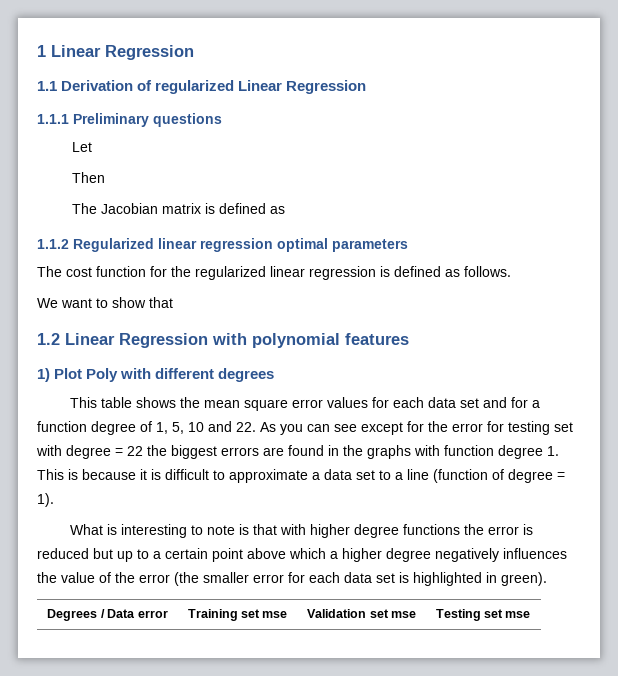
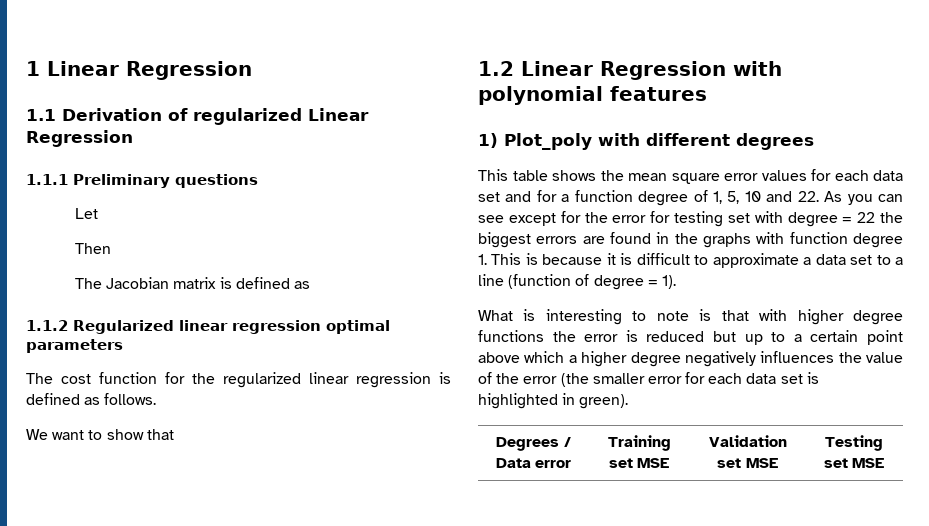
- 1) Plot Poly with different degrees
+ 1) Plot_poly with different degrees
- Degrees / Data error | Training set mse | Validation set mse | Testing set mse
+ Degrees / Data error | Training set MSE | Validation set MSE | Testing set MSE

